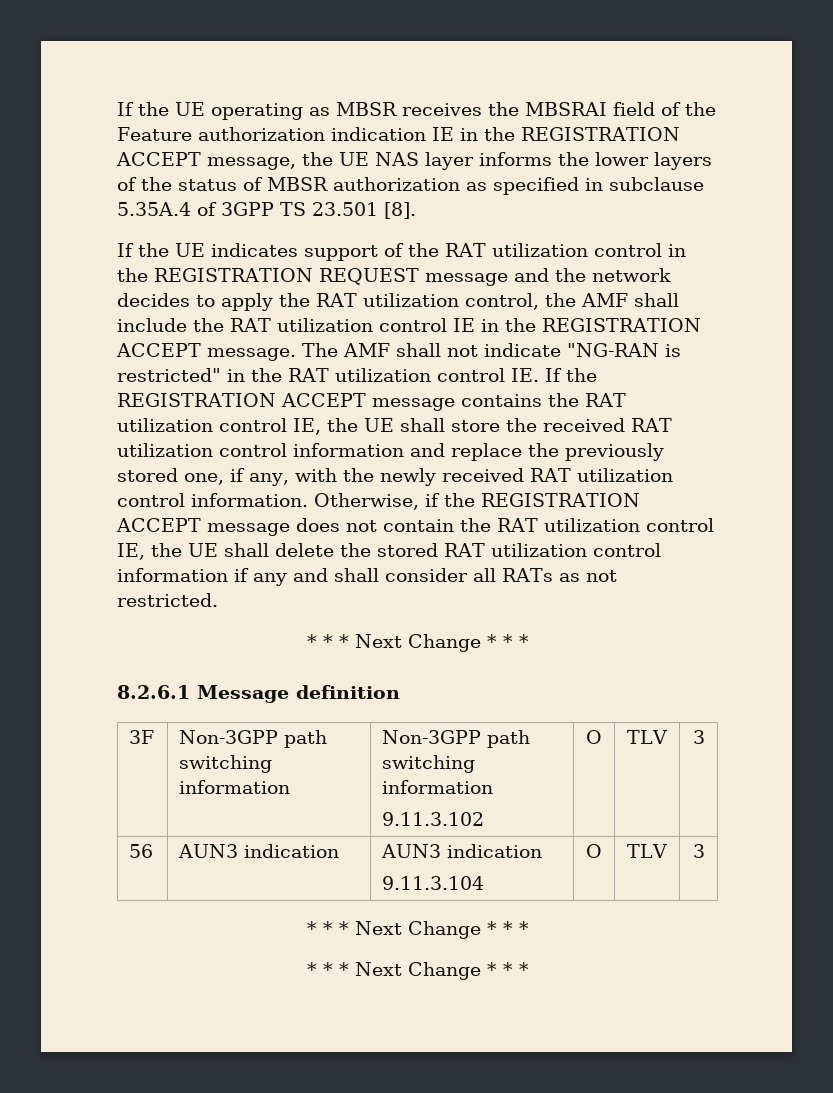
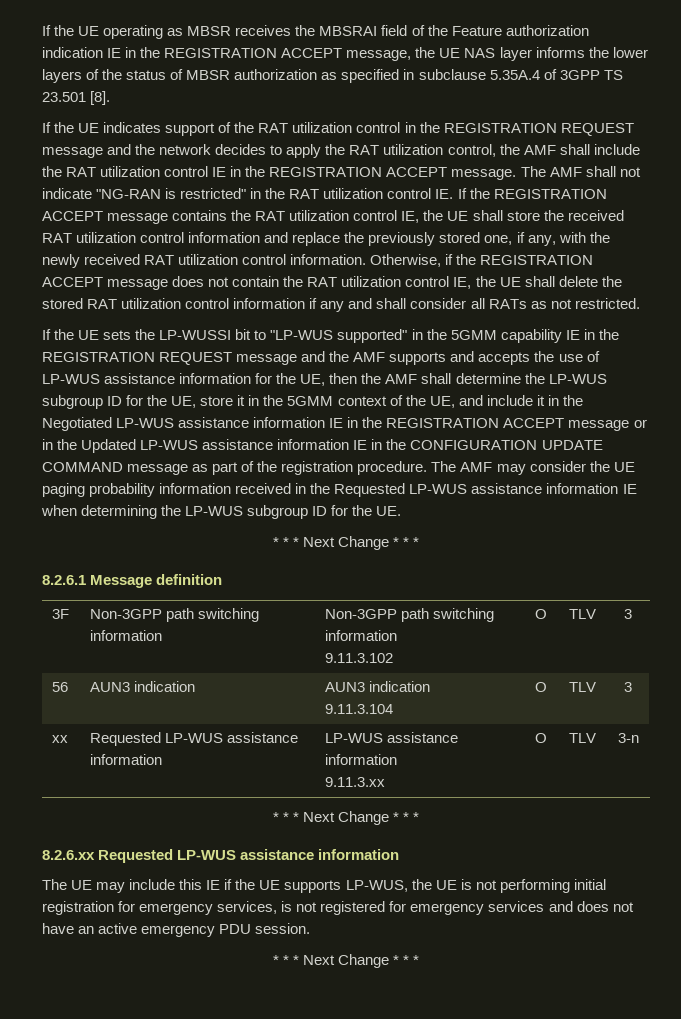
+ If the UE sets the LP-WUSSI bit to "LP-WUS supported" in the 5GMM capability IE in the REGISTRATION REQUEST message and the AMF supports and accepts the use of LP-WUS assistance information for the UE, then the AMF shall determine the LP-WUS subgroup ID for the UE, store it in the 5GMM context of the UE, and include it in the Negotiated LP-WUS assistance information IE in the REGISTRATION ACCEPT message or in the Updated LP-WUS assistance information IE in the CONFIGURATION UPDATE COMMAND message as part of the registration procedure. The AMF may consider the UE paging probability information received in the Requested LP-WUS assistance information IE when determining the LP-WUS subgroup ID for the UE.
  56 | AUN3 indication | AUN3 indication
  9.11.3.104 | O | TLV | 3
+ xx | Requested LP-WUS assistance information | LP-WUS assistance information
+ 9.11.3.xx | O | TLV | 3-n
  * * * Next Change * * *
+ 8.2.6.xx Requested LP-WUS assistance information
+ The UE may include this IE if the UE supports LP-WUS, the UE is not performing initial registration for emergency services, is not registered for emergency services and does not have an active emergency PDU session.

